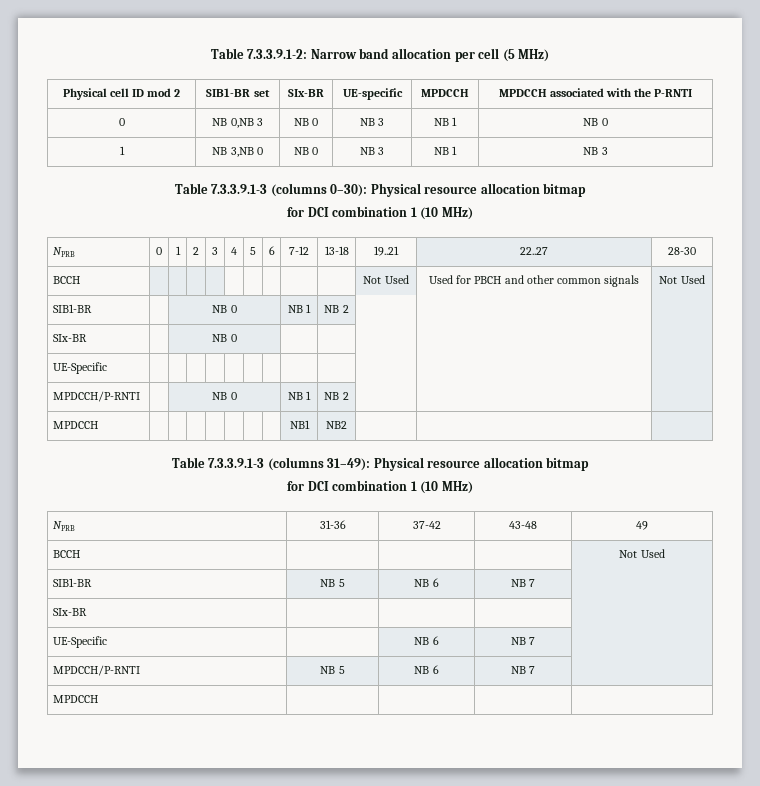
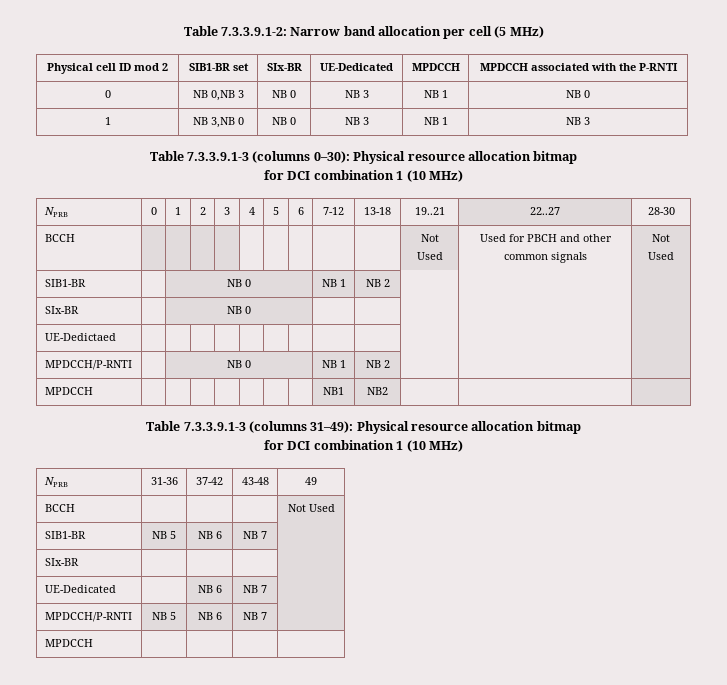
- Physical cell ID mod 2 | SIB1-BR set | SIx-BR | UE-specific | MPDCCH | MPDCCH associated with the P-RNTI
+ Physical cell ID mod 2 | SIB1-BR set | SIx-BR | UE-Dedicated | MPDCCH | MPDCCH associated with the P-RNTI
- UE-Specific | | | | | | | | | | | |
+ UE-Dedictaed | | | | | | | | | | | |
- UE-Specific | | NB 6 | NB 7 |
+ UE-Dedicated | | NB 6 | NB 7 |

